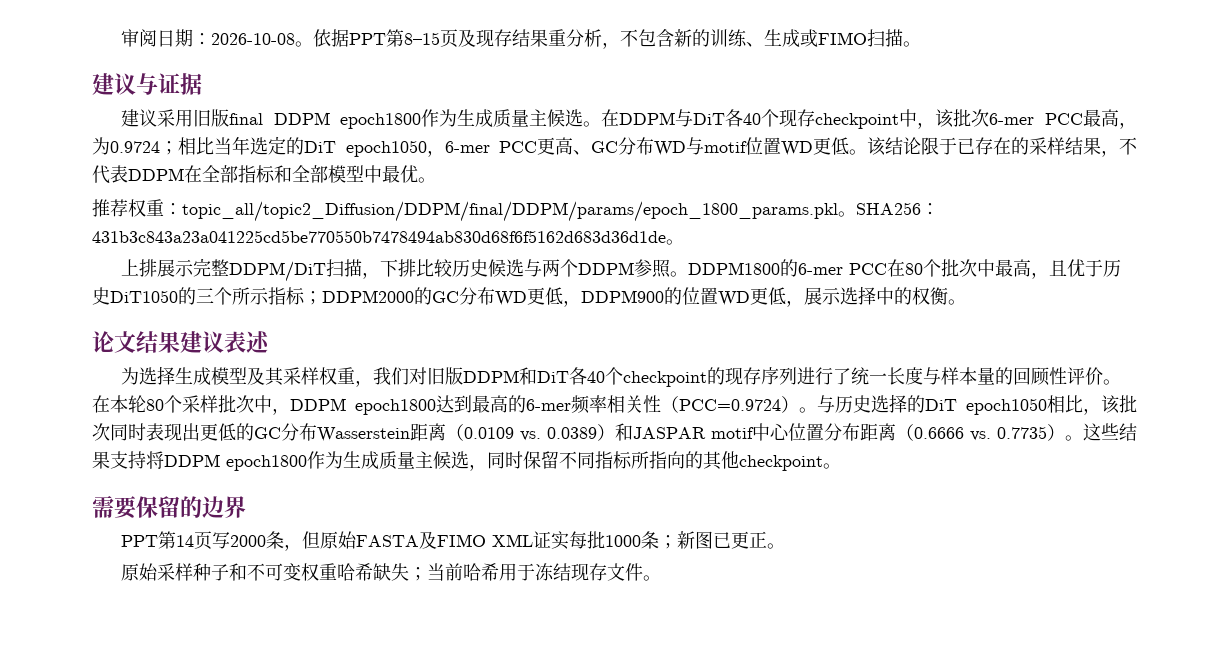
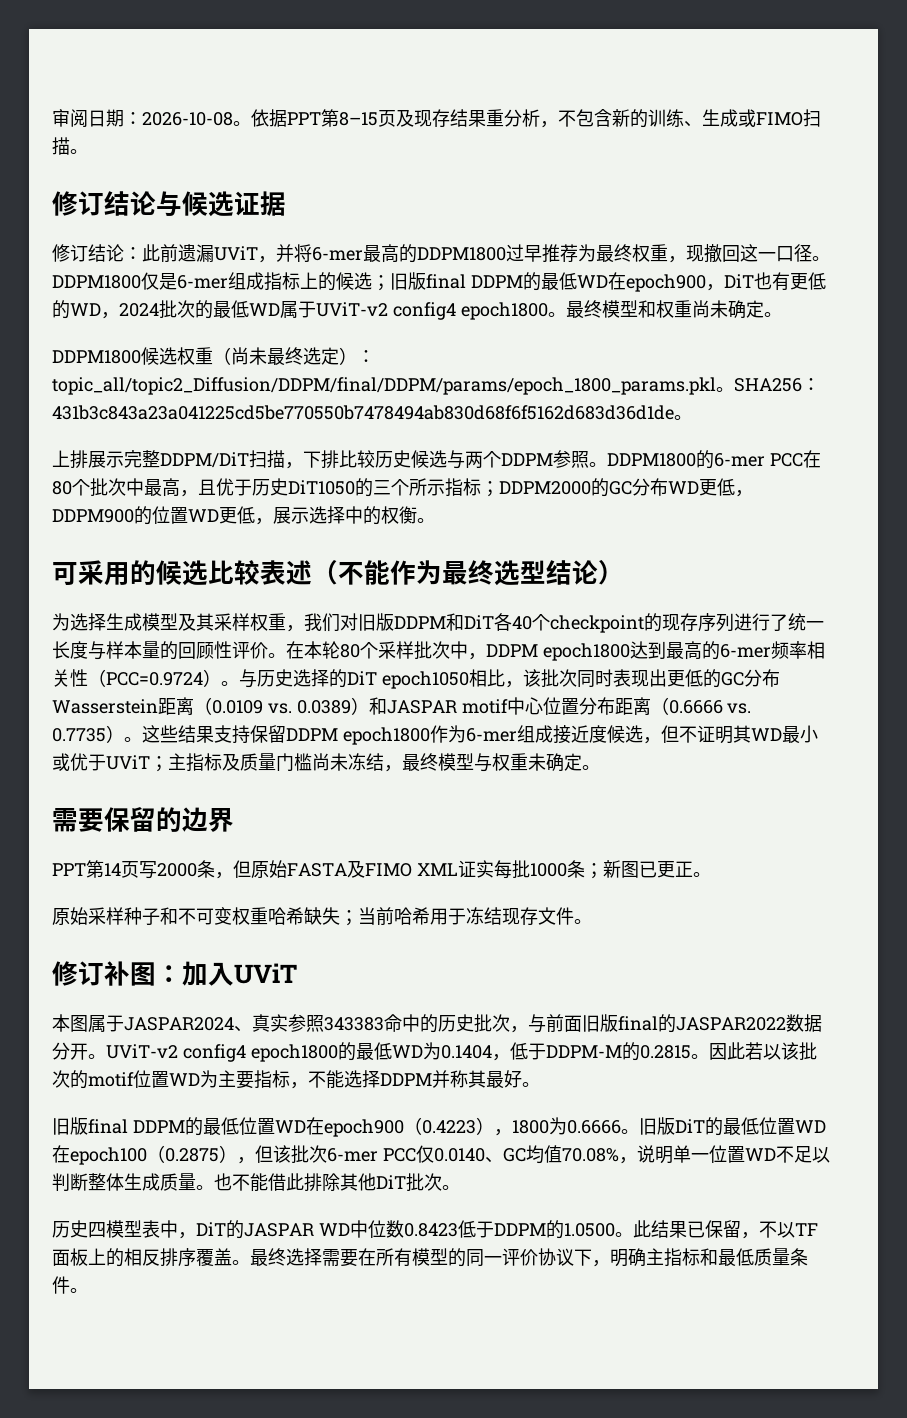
- 建议与证据
- 建议采用旧版final DDPM epoch1800作为生成质量主候选。在DDPM与DiT各40个现存checkpoint中，该批次6-mer PCC最高，为0.9724；相比当年选定的DiT epoch1050，6-mer PCC更高、GC分布WD与motif位置WD更低。该结论限于已存在的采样结果，不代表DDPM在全部指标和全部模型中最优。
- 推荐权重：topic_all/topic2_Diffusion/DDPM/final/DDPM/params/epoch_1800_params.pkl。
+ 修订结论与候选证据
+ 修订结论：此前遗漏UViT，并将6-mer最高的DDPM1800过早推荐为最终权重，现撤回这一口径。DDPM1800仅是6-mer组成指标上的候选；旧版final DDPM的最低WD在epoch900，DiT也有更低的WD，2024批次的最低WD属于UViT-v2 config4 epoch1800。最终模型和权重尚未确定。
+ DDPM1800候选权重（尚未最终选定）：topic_all/topic2_Diffusion/DDPM/final/DDPM/params/epoch_1800_params.pkl。
- 论文结果建议表述
+ 可采用的候选比较表述（不能作为最终选型结论）
- 这些结果支持将DDPM epoch1800作为生成质量主候选，同时保留不同指标所指向的其他checkpoint。
+ 这些结果支持保留DDPM epoch1800作为6-mer组成接近度候选，但不证明其WD最小或优于UViT；主指标及质量门槛尚未冻结，最终模型与权重未确定。
+ 修订补图：加入UViT
+ 本图属于JASPAR2024、真实参照343383命中的历史批次，与前面旧版final的JASPAR2022数据分开。UViT-v2 config4 epoch1800的最低WD为0.1404，低于DDPM-M的0.2815。因此若以该批次的motif位置WD为主要指标，不能选择DDPM并称其最好。
+ 旧版final DDPM的最低位置WD在epoch900（0.4223），1800为0.6666。旧版DiT的最低位置WD在epoch100（0.2875），但该批次6-mer PCC仅0.0140、GC均值70.08%，说明单一位置WD不足以判断整体生成质量。也不能借此排除其他DiT批次。
+ 历史四模型表中，DiT的JASPAR WD中位数0.8423低于DDPM的1.0500。此结果已保留，不以TF面板上的相反排序覆盖。最终选择需要在所有模型的同一评价协议下，明确主指标和最低质量条件。

